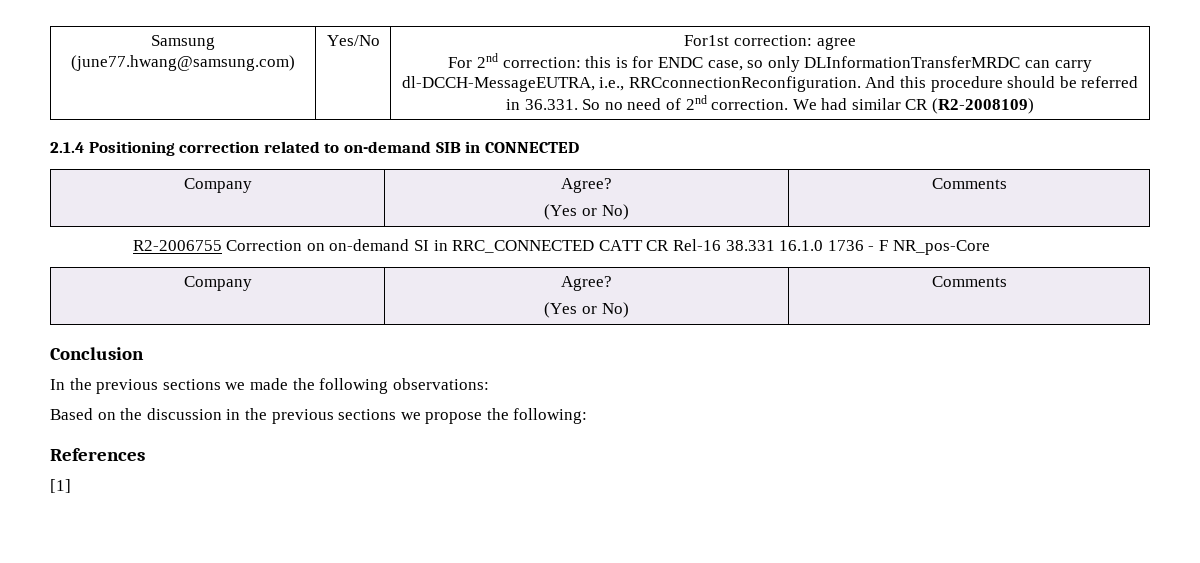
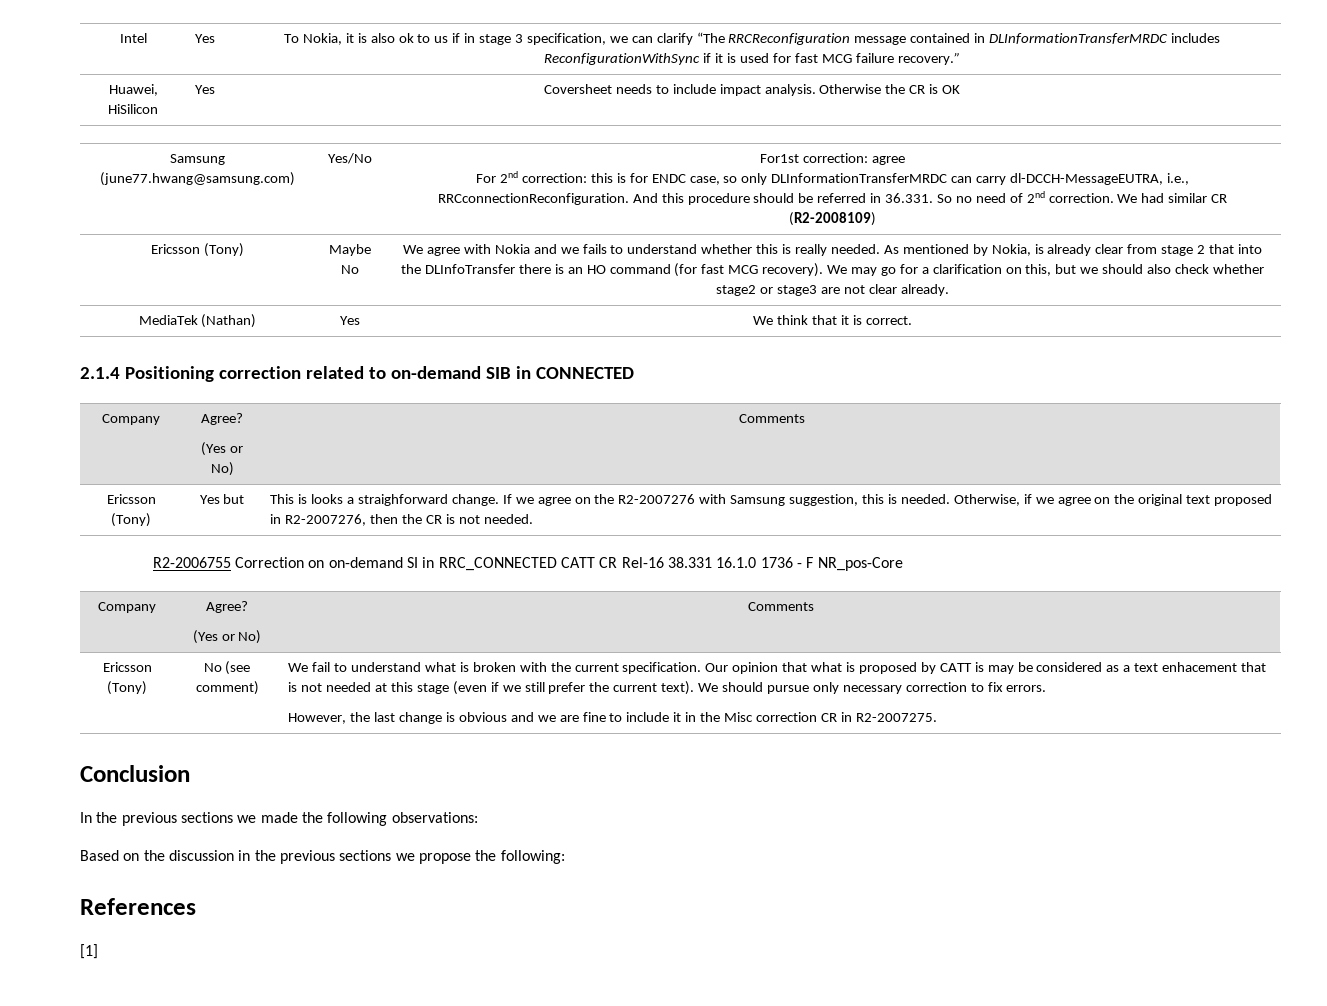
+ Intel | Yes | To Nokia, it is also ok to us if in stage 3 specification, we can clarify “The RRCReconfiguration message contained in DLInformationTransferMRDC includes ReconfigurationWithSync if it is used for fast MCG failure recovery.”
+ Huawei, HiSilicon | Yes | Coversheet needs to include impact analysis. Otherwise the CR is OK
+ Ericsson (Tony) | Maybe No | We agree with Nokia and we fails to understand whether this is really needed. As mentioned by Nokia, is already clear from stage 2 that into the DLInfoTransfer there is an HO command (for fast MCG recovery). We may go for a clarification on this, but we should also check whether stage2 or stage3 are not clear already.
+ MediaTek (Nathan) | Yes | We think that it is correct.
+ Ericsson (Tony) | Yes but | This is looks a straighforward change. If we agree on the R2-2007276 with Samsung suggestion, this is needed. Otherwise, if we agree on the original text proposed in R2-2007276, then the CR is not needed.
+ Ericsson (Tony) | No (see comment) | We fail to understand what is broken with the current specification. Our opinion that what is proposed by CATT is may be considered as a text enhacement that is not needed at this stage (even if we still prefer the current text). We should pursue only necessary correction to fix errors.
+ However, the last change is obvious and we are fine to include it in the Misc correction CR in R2-2007275.

